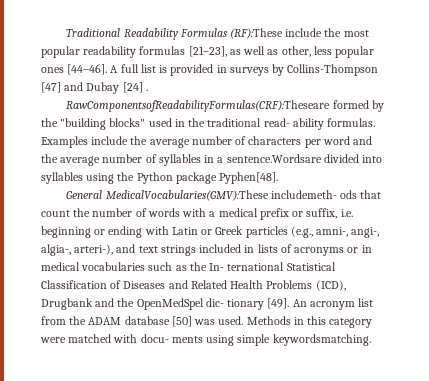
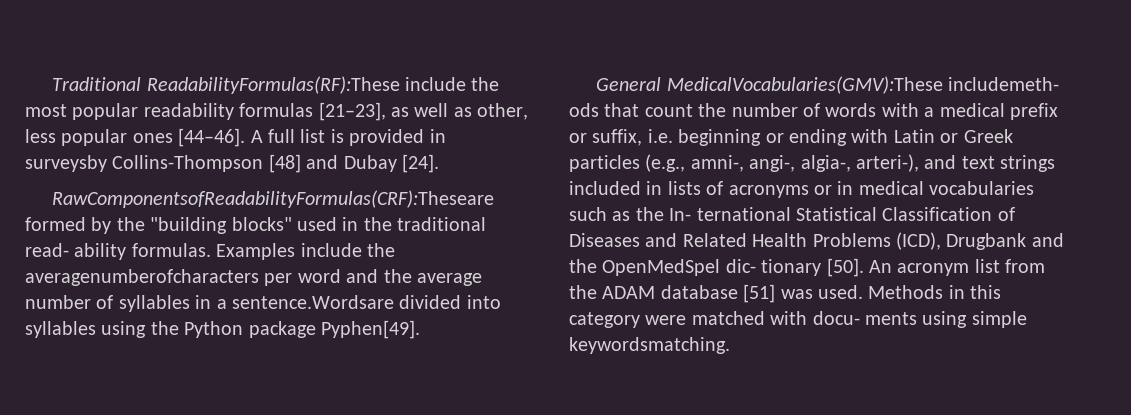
- Traditional Readability Formulas (RF):These include the most popular readability formulas [21–23], as well as other, less popular ones [44–46].
+ Traditional ReadabilityFormulas(RF):These include the most popular readability formulas [21–23], as well as other, less popular ones [44–46].
- A full list is provided in surveys by Collins-Thompson [47] and Dubay [24] .
+ A full list is provided in surveysby Collins-Thompson [48] and Dubay [24].
- Examples include the average number of characters per word and the average number of syllables in a sentence.Wordsare divided into syllables using the Python package Pyphen[48].
+ Examples include the averagenumberofcharacters per word and the average number of syllables in a sentence.Wordsare divided into syllables using the Python package Pyphen[49].
- General MedicalVocabularies(GMV):These includemeth- ods that count the number of words with a medical prefix or suffix, i.e. beginning or ending with Latin or Greek particles (e.g., amni-, angi-, algia-, arteri-), and text strings included in lists of acronyms or in medical vocabularies such as the In- ternational Statistical Classification of Diseases and Related Health Problems (ICD), Drugbank and the OpenMedSpel dic- tionary [49].
+ General MedicalVocabularies(GMV):These includemeth- ods that count the number of words with a medical prefix or suffix, i.e. beginning or ending with Latin or Greek particles (e.g., amni-, angi-, algia-, arteri-), and text strings included in lists of acronyms or in medical vocabularies such as the In- ternational Statistical Classification of Diseases and Related Health Problems (ICD), Drugbank and the OpenMedSpel dic- tionary [50].
- An acronym list from the ADAM database [50] was used.
+ An acronym list from the ADAM database [51] was used.

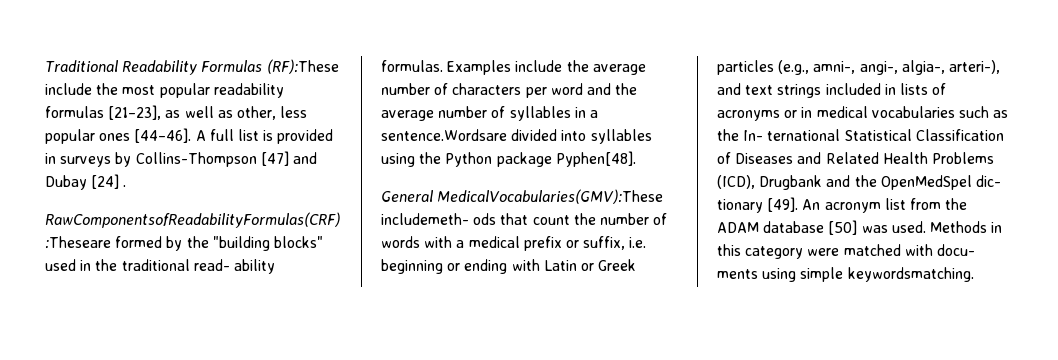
- Traditional ReadabilityFormulas(RF):These include the most popular readability formulas [21–23], as well as other, less popular ones [44–46].
+ Traditional Readability Formulas (RF):These include the most popular readability formulas [21–23], as well as other, less popular ones [44–46].
- A full list is provided in surveysby Collins-Thompson [48] and Dubay [24].
+ A full list is provided in surveys by Collins-Thompson [47] and Dubay [24] .
- Examples include the averagenumberofcharacters per word and the average number of syllables in a sentence.Wordsare divided into syllables using the Python package Pyphen[49].
+ Examples include the average number of characters per word and the average number of syllables in a sentence.Wordsare divided into syllables using the Python package Pyphen[48].
- General MedicalVocabularies(GMV):These includemeth- ods that count the number of words with a medical prefix or suffix, i.e. beginning or ending with Latin or Greek particles (e.g., amni-, angi-, algia-, arteri-), and text strings included in lists of acronyms or in medical vocabularies such as the In- ternational Statistical Classification of Diseases and Related Health Problems (ICD), Drugbank and the OpenMedSpel dic- tionary [50].
+ General MedicalVocabularies(GMV):These includemeth- ods that count the number of words with a medical prefix or suffix, i.e. beginning or ending with Latin or Greek particles (e.g., amni-, angi-, algia-, arteri-), and text strings included in lists of acronyms or in medical vocabularies such as the In- ternational Statistical Classification of Diseases and Related Health Problems (ICD), Drugbank and the OpenMedSpel dic- tionary [49].
- An acronym list from the ADAM database [51] was used.
+ An acronym list from the ADAM database [50] was used.

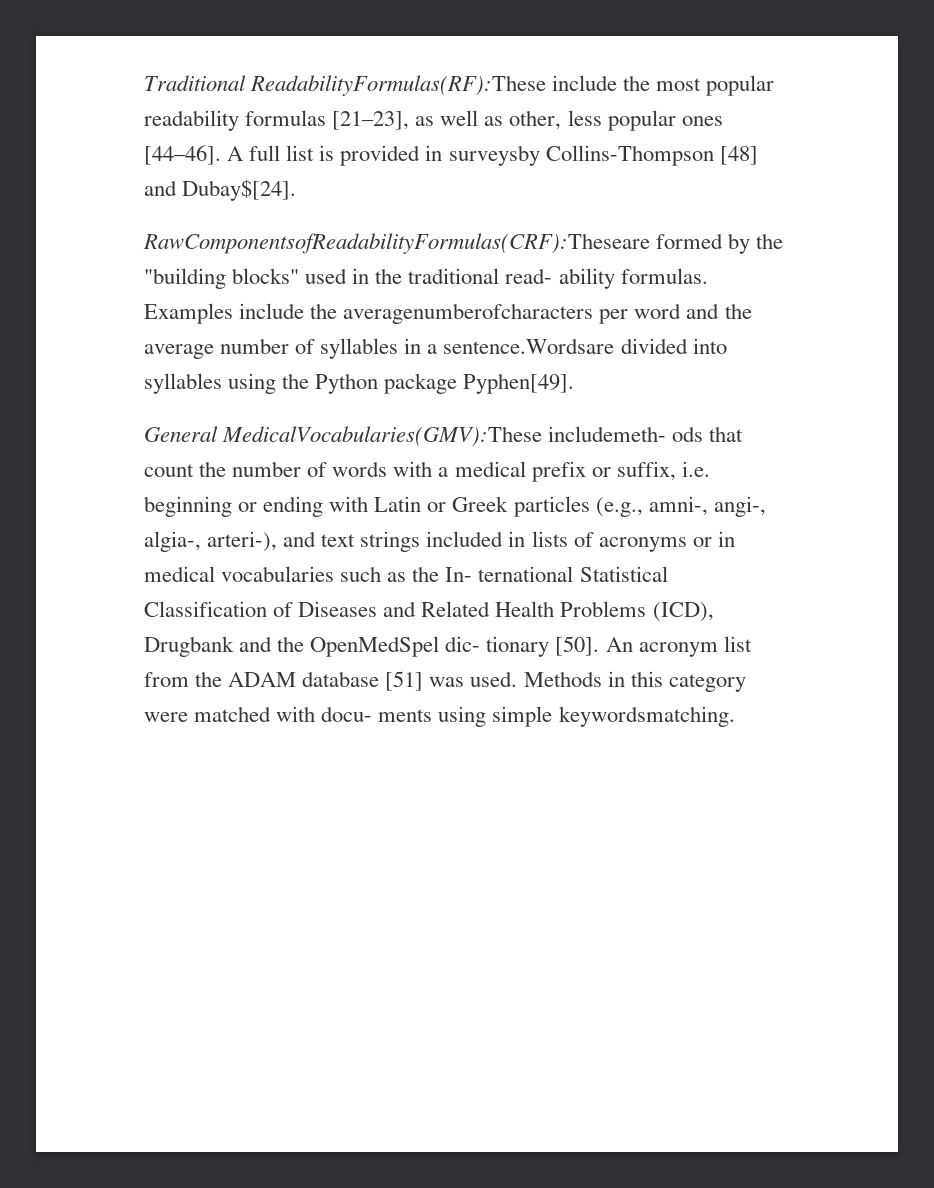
- Traditional Readability Formulas (RF):These include the most popular readability formulas [21–23], as well as other, less popular ones [44–46].
+ Traditional ReadabilityFormulas(RF):These include the most popular readability formulas [21–23], as well as other, less popular ones [44–46].
- A full list is provided in surveys by Collins-Thompson [47] and Dubay [24] .
+ A full list is provided in surveysby Collins-Thompson [48] and Dubay$[24].
- Examples include the average number of characters per word and the average number of syllables in a sentence.Wordsare divided into syllables using the Python package Pyphen[48].
+ Examples include the averagenumberofcharacters per word and the average number of syllables in a sentence.Wordsare divided into syllables using the Python package Pyphen[49].
- General MedicalVocabularies(GMV):These includemeth- ods that count the number of words with a medical prefix or suffix, i.e. beginning or ending with Latin or Greek particles (e.g., amni-, angi-, algia-, arteri-), and text strings included in lists of acronyms or in medical vocabularies such as the In- ternational Statistical Classification of Diseases and Related Health Problems (ICD), Drugbank and the OpenMedSpel dic- tionary [49].
+ General MedicalVocabularies(GMV):These includemeth- ods that count the number of words with a medical prefix or suffix, i.e. beginning or ending with Latin or Greek particles (e.g., amni-, angi-, algia-, arteri-), and text strings included in lists of acronyms or in medical vocabularies such as the In- ternational Statistical Classification of Diseases and Related Health Problems (ICD), Drugbank and the OpenMedSpel dic- tionary [50].
- An acronym list from the ADAM database [50] was used.
+ An acronym list from the ADAM database [51] was used.

